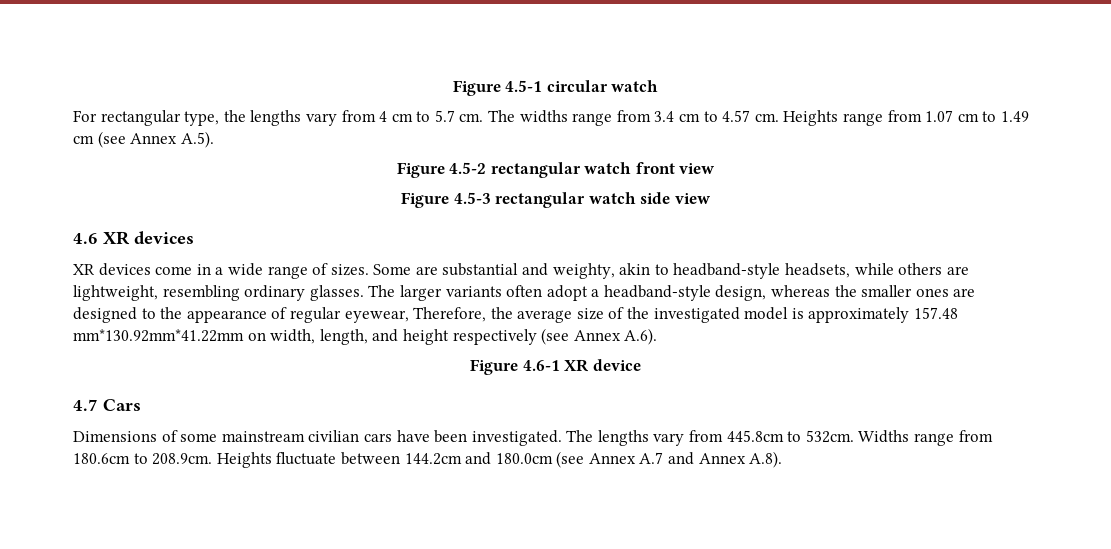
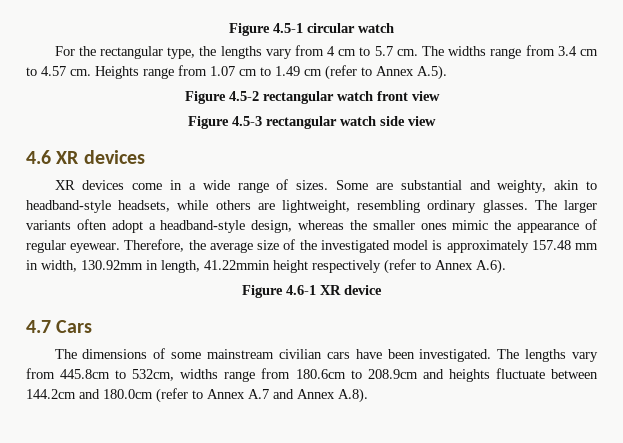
- For rectangular type, the lengths vary from 4 cm to 5.7 cm.
+ For the rectangular type, the lengths vary from 4 cm to 5.7 cm.
- Heights range from 1.07 cm to 1.49 cm (see Annex A.5).
+ Heights range from 1.07 cm to 1.49 cm (refer to Annex A.5).
- The larger variants often adopt a headband-style design, whereas the smaller ones are designed to the appearance of regular eyewear, Therefore, the average size of the investigated model is approximately 157.48 mm*130.92mm*41.22mm on width, length, and height respectively (see Annex A.6).
+ The larger variants often adopt a headband-style design, whereas the smaller ones mimic the appearance of regular eyewear. Therefore, the average size of the investigated model is approximately 157.48 mm in width, 130.92mm in length, 41.22mmin height respectively (refer to Annex A.6).
- Dimensions of some mainstream civilian cars have been investigated.
+ The dimensions of some mainstream civilian cars have been investigated.
- The lengths vary from 445.8cm to 532cm. Widths range from 180.6cm to 208.9cm. Heights fluctuate between 144.2cm and 180.0cm (see Annex A.7 and Annex A.8).
+ The lengths vary from 445.8cm to 532cm, widths range from 180.6cm to 208.9cm and heights fluctuate between 144.2cm and 180.0cm (refer to Annex A.7 and Annex A.8).

